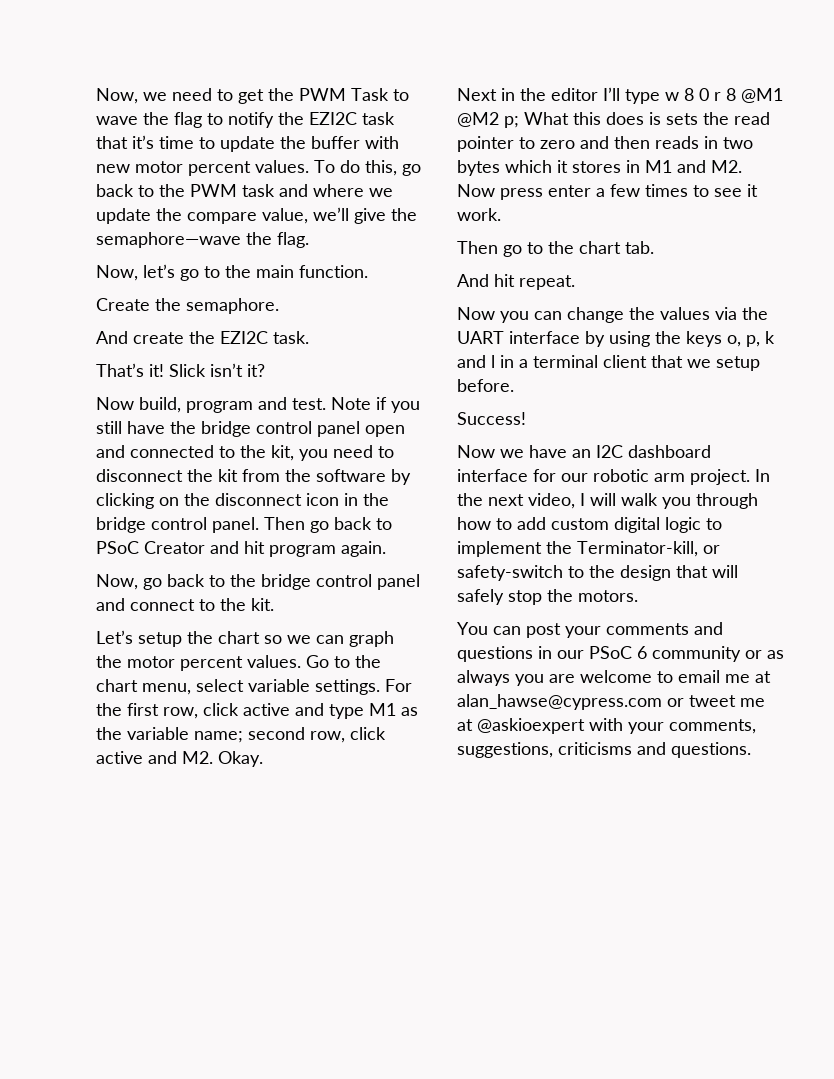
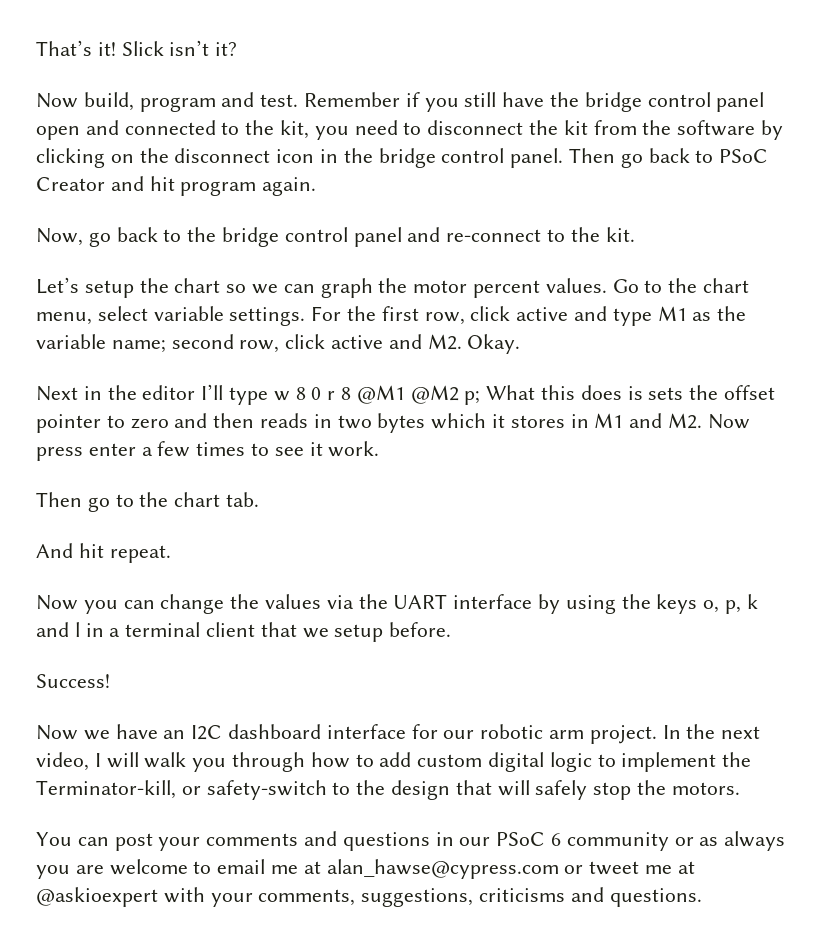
- Now, we need to get the PWM Task to wave the flag to notify the EZI2C task that it’s time to update the buffer with new motor percent values. To do this, go back to the PWM task and where we update the compare value, we’ll give the semaphore—wave the flag.
- Now, let’s go to the main function.
- Create the semaphore.
- And create the EZI2C task.
- Note if you still have the bridge control panel open and connected to the kit, you need to disconnect the kit from the software by clicking on the disconnect icon in the bridge control panel.
+ Remember if you still have the bridge control panel open and connected to the kit, you need to disconnect the kit from the software by clicking on the disconnect icon in the bridge control panel.
- Now, go back to the bridge control panel and connect to the kit.
+ Now, go back to the bridge control panel and re-connect to the kit.
- Next in the editor I’ll type w 8 0 r 8 @M1 @M2 p; What this does is sets the read pointer to zero and then reads in two bytes which it stores in M1 and M2. Now press enter a few times to see it work.
+ Next in the editor I’ll type w 8 0 r 8 @M1 @M2 p; What this does is sets the offset pointer to zero and then reads in two bytes which it stores in M1 and M2. Now press enter a few times to see it work.

